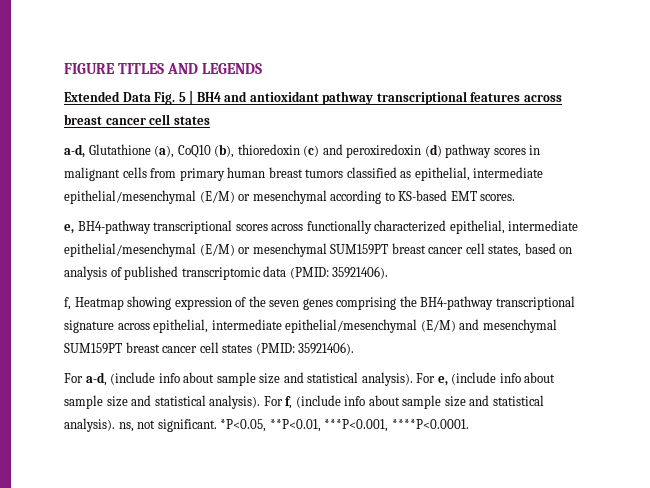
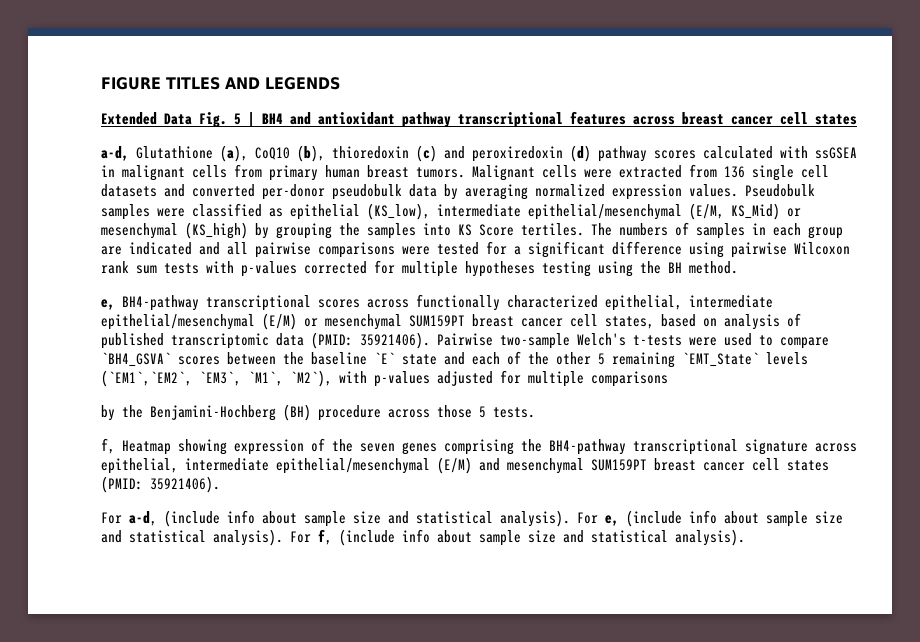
- a-d, Glutathione (a), CoQ10 (b), thioredoxin (c) and peroxiredoxin (d) pathway scores in malignant cells from primary human breast tumors classified as epithelial, intermediate epithelial/mesenchymal (E/M) or mesenchymal according to KS-based EMT scores.
+ a-d, Glutathione (a), CoQ10 (b), thioredoxin (c) and peroxiredoxin (d) pathway scores calculated with ssGSEA in malignant cells from primary human breast tumors. Malignant cells were extracted from 136 single cell datasets and converted per-donor pseudobulk data by averaging normalized expression values. Pseudobulk samples were classified as epithelial (KS_low), intermediate epithelial/mesenchymal (E/M, KS_Mid) or mesenchymal (KS_high) by grouping the samples into KS Score tertiles. The numbers of samples in each group are indicated and all pairwise comparisons were tested for a significant difference using pairwise Wilcoxon rank sum tests with p-values corrected for multiple hypotheses testing using the BH method.
+ Pairwise two-sample Welch's t-tests were used to compare `BH4_GSVA` scores between the baseline `E` state and each of the other 5 remaining `EMT_State` levels (`EM1`,`EM2`, `EM3`, `M1`, `M2`), with p-values adjusted for multiple comparisons
+ by the Benjamini-Hochberg (BH) procedure across those 5 tests.
- For f, (include info about sample size and statistical analysis). ns, not significant. *P<0.05, **P<0.01, ***P<0.001, ****P<0.0001.
+ For f, (include info about sample size and statistical analysis).

